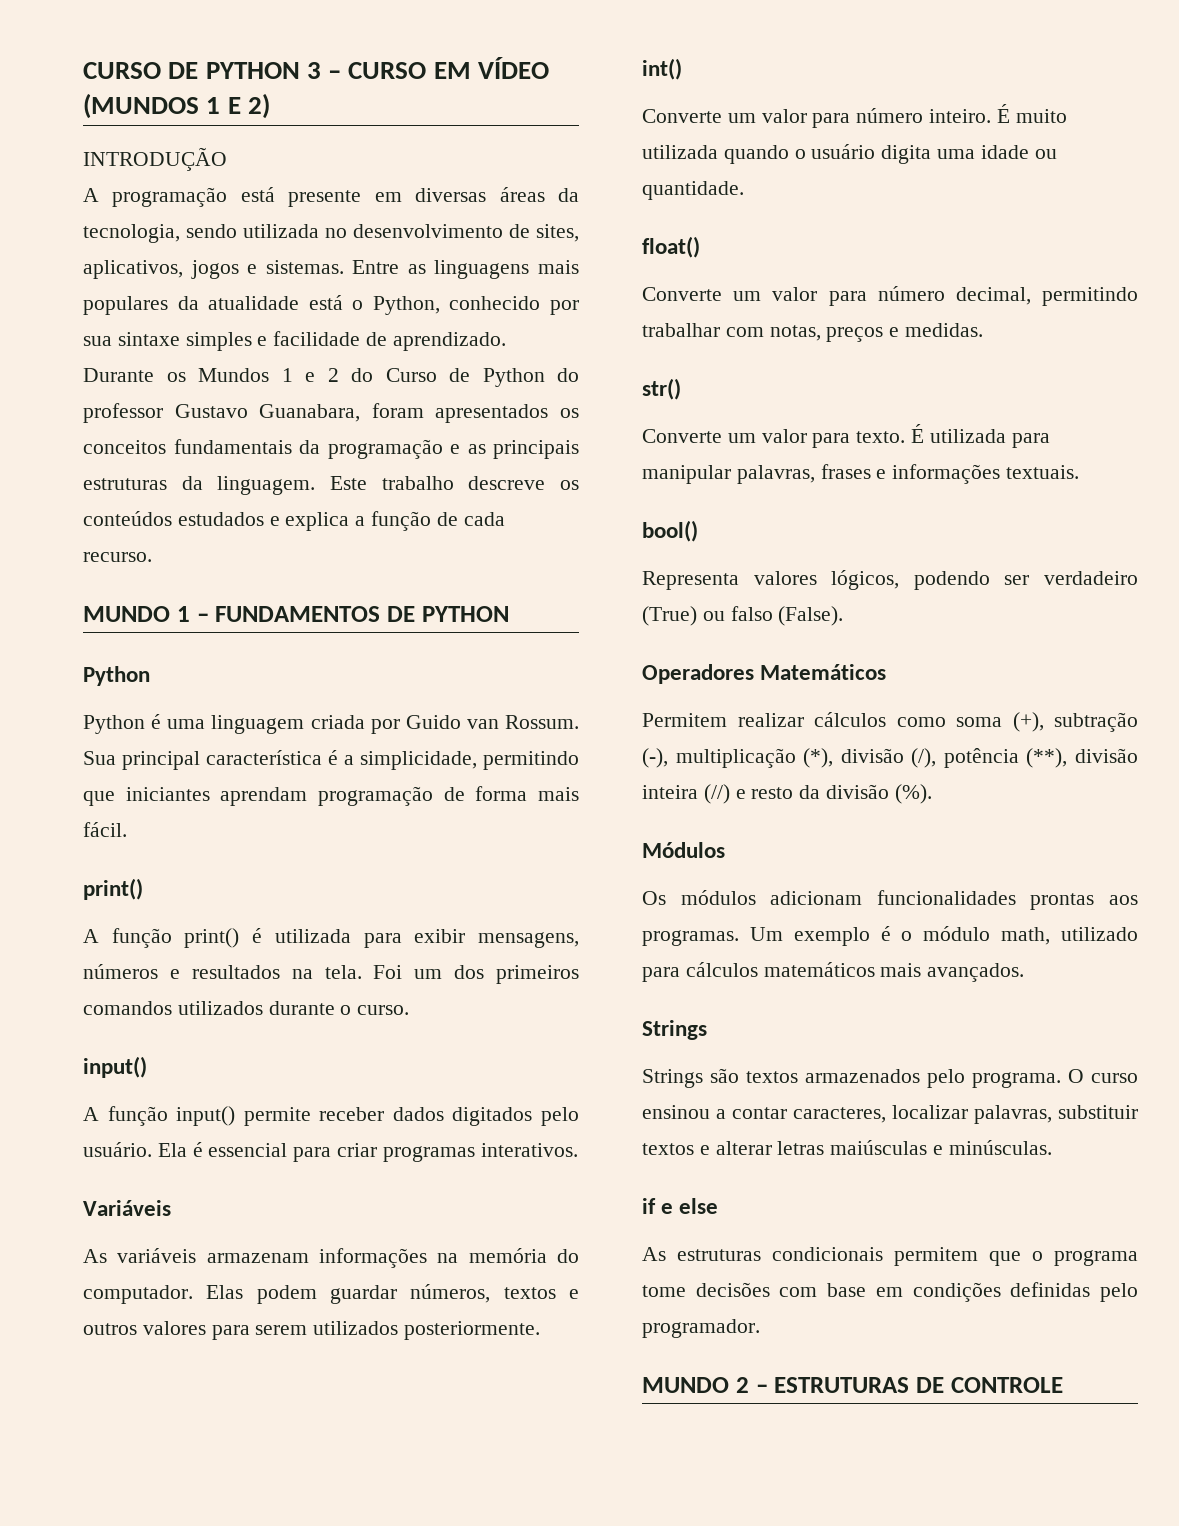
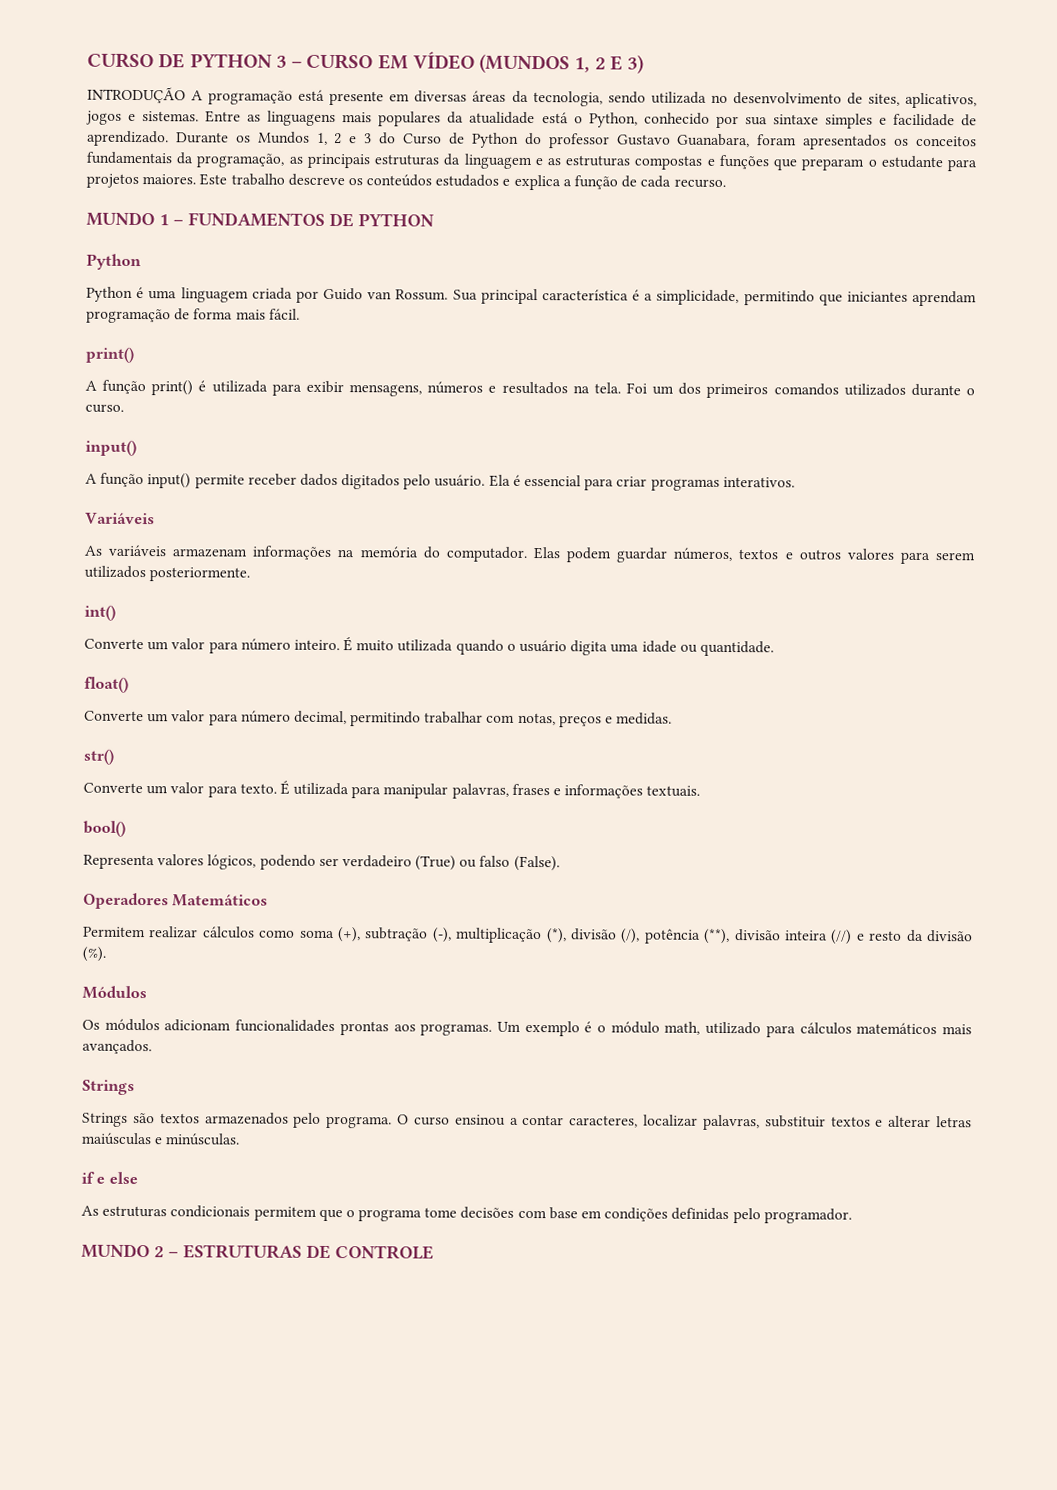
- CURSO DE PYTHON 3 – CURSO EM VÍDEO (MUNDOS 1 E 2)
+ CURSO DE PYTHON 3 – CURSO EM VÍDEO (MUNDOS 1, 2 E 3)
- INTRODUÇÃO
- A programação está presente em diversas áreas da tecnologia, sendo utilizada no desenvolvimento de sites, aplicativos, jogos e sistemas.
+ INTRODUÇÃO A programação está presente em diversas áreas da tecnologia, sendo utilizada no desenvolvimento de sites, aplicativos, jogos e sistemas.
- Durante os Mundos 1 e 2 do Curso de Python do professor Gustavo Guanabara, foram apresentados os conceitos fundamentais da programação e as principais estruturas da linguagem.
+ Durante os Mundos 1, 2 e 3 do Curso de Python do professor Gustavo Guanabara, foram apresentados os conceitos fundamentais da programação, as principais estruturas da linguagem e as estruturas compostas e funções que preparam o estudante para projetos maiores.

